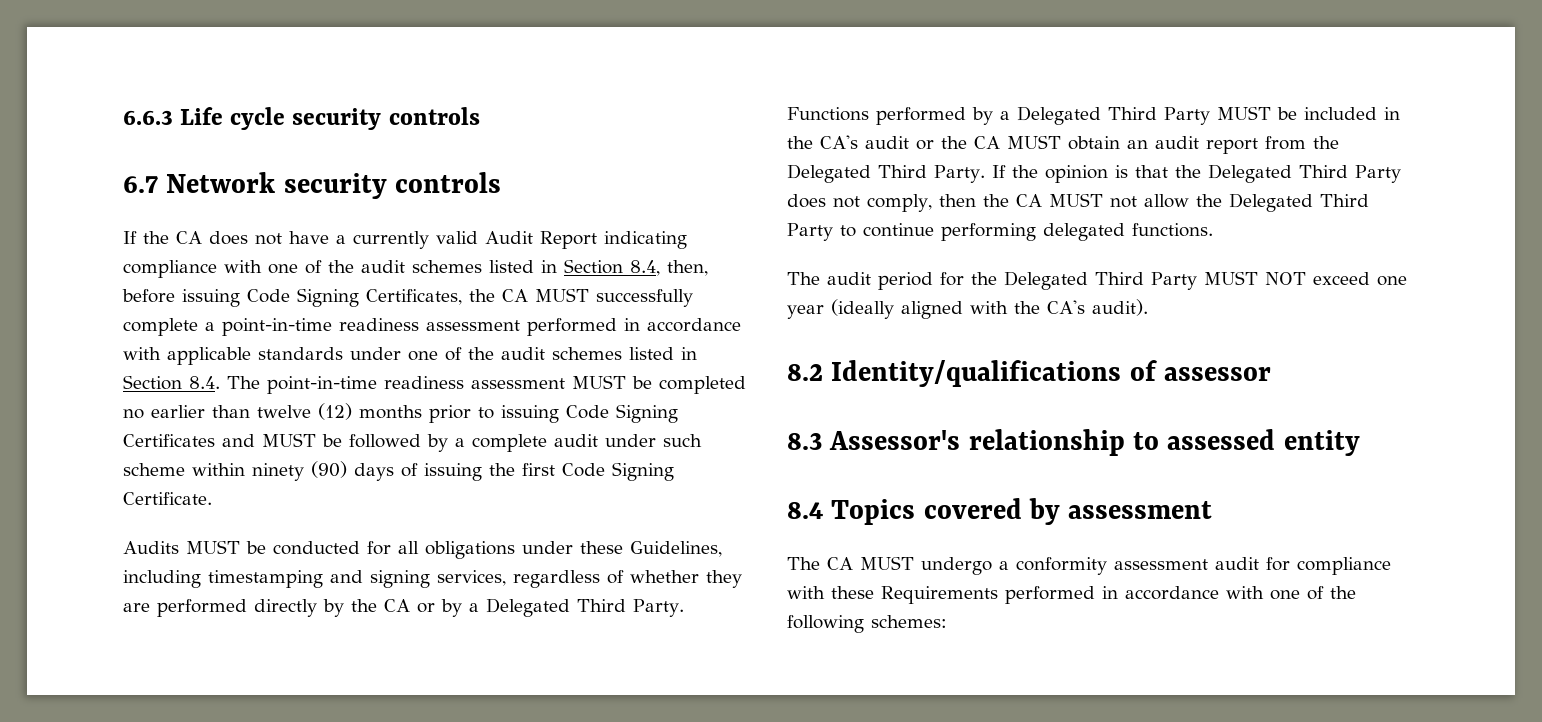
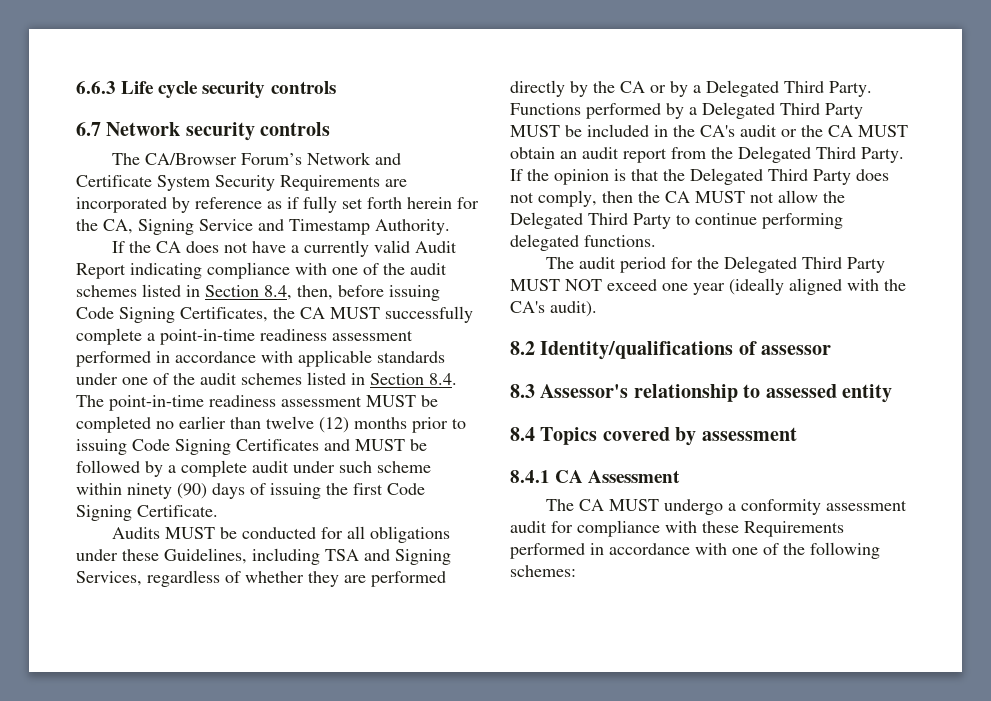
+ The CA/Browser Forum’s Network and Certificate System Security Requirements are incorporated by reference as if fully set forth herein for the CA, Signing Service and Timestamp Authority.
- Audits MUST be conducted for all obligations under these Guidelines, including timestamping and signing services, regardless of whether they are performed directly by the CA or by a Delegated Third Party.
+ Audits MUST be conducted for all obligations under these Guidelines, including TSA and Signing Services, regardless of whether they are performed directly by the CA or by a Delegated Third Party.
+ 8.4.1 CA Assessment

